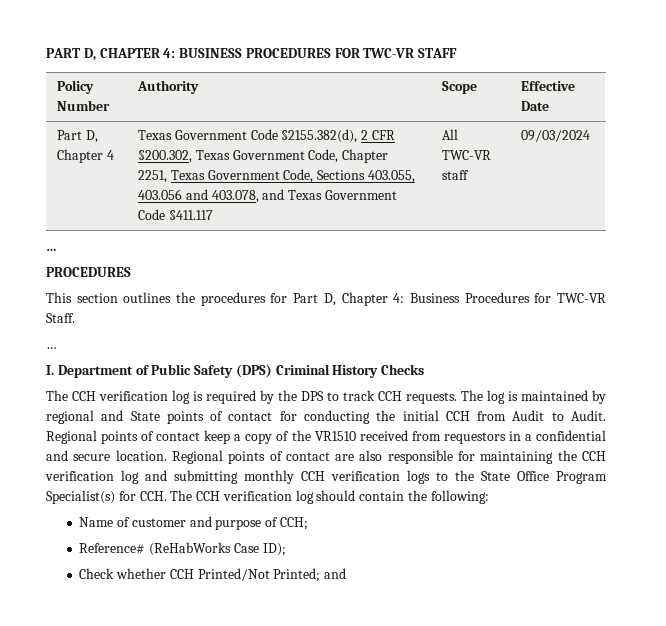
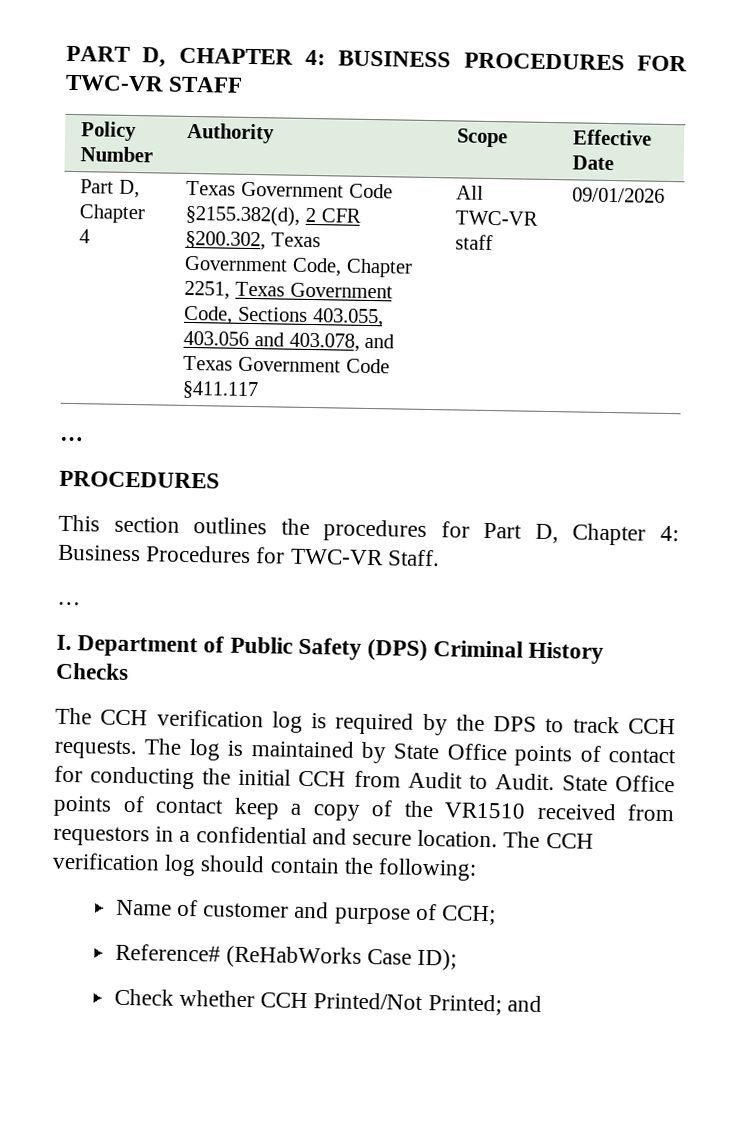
- Part D, Chapter 4 | Texas Government Code §2155.382(d), 2 CFR §200.302, Texas Government Code, Chapter 2251, Texas Government Code, Sections 403.055, 403.056 and 403.078, and Texas Government Code §411.117 | All TWC-VR staff | 09/03/2024
+ Part D, Chapter 4 | Texas Government Code §2155.382(d), 2 CFR §200.302, Texas Government Code, Chapter 2251, Texas Government Code, Sections 403.055, 403.056 and 403.078, and Texas Government Code §411.117 | All TWC-VR staff | 09/01/2026
- The log is maintained by regional and State points of contact for conducting the initial CCH from Audit to Audit.
+ The log is maintained by State Office points of contact for conducting the initial CCH from Audit to Audit.
- Regional points of contact keep a copy of the VR1510 received from requestors in a confidential and secure location.
+ State Office points of contact keep a copy of the VR1510 received from requestors in a confidential and secure location.
- Regional points of contact are also responsible for maintaining the CCH verification log and submitting monthly CCH verification logs to the State Office Program Specialist(s) for CCH. The CCH verification log should contain the following:
+ The CCH verification log should contain the following:

